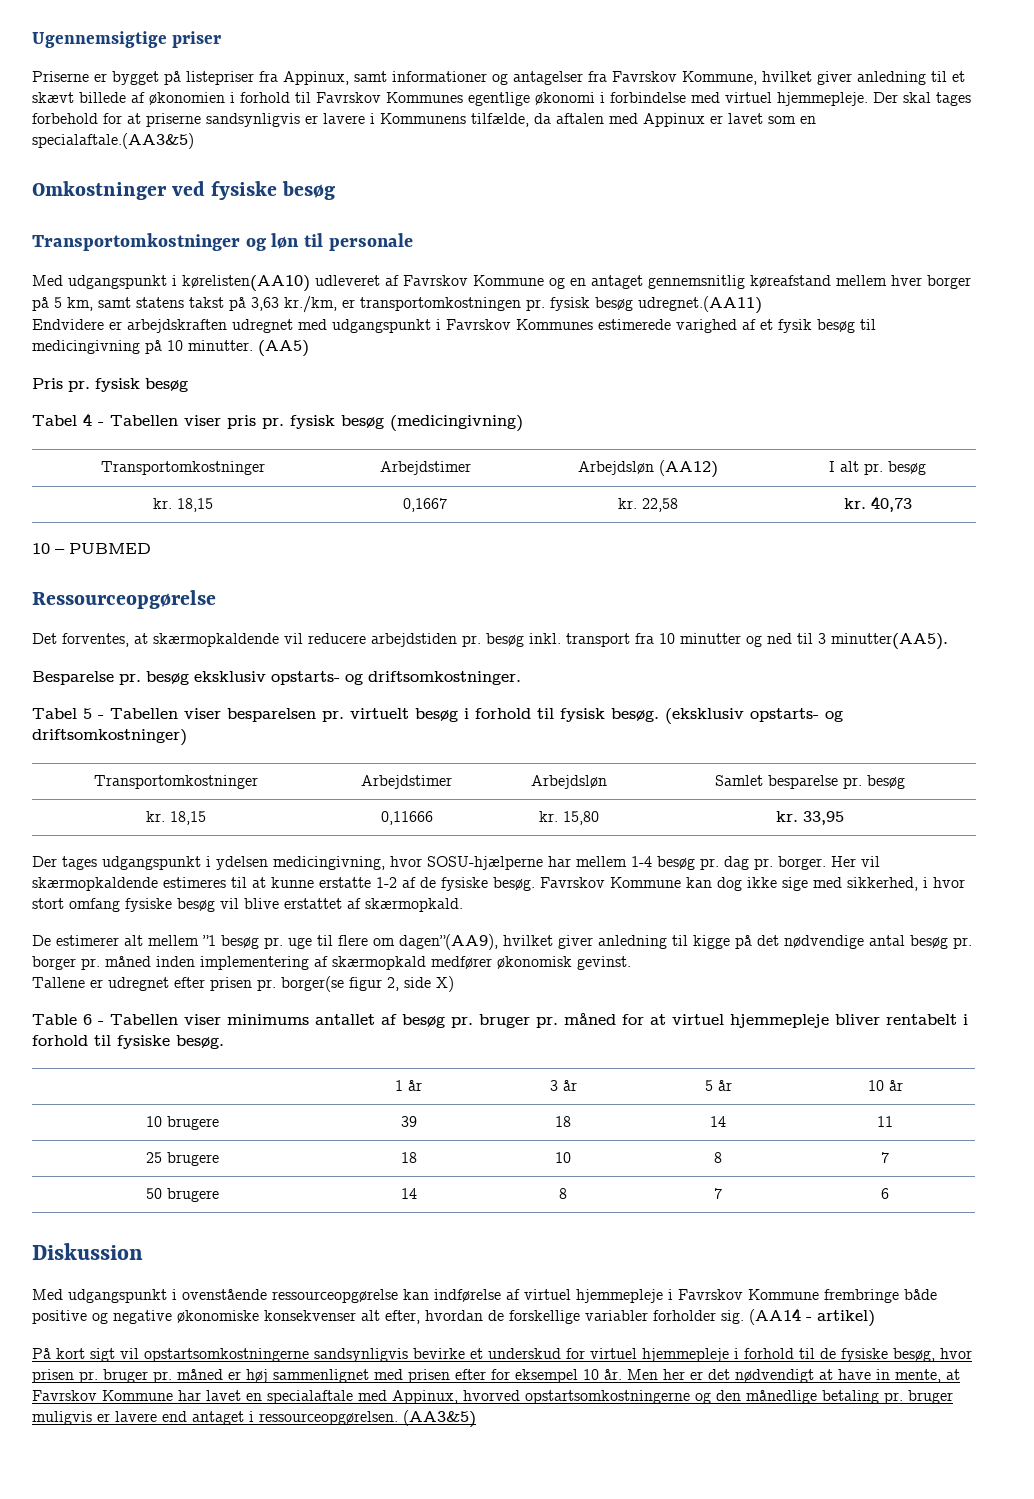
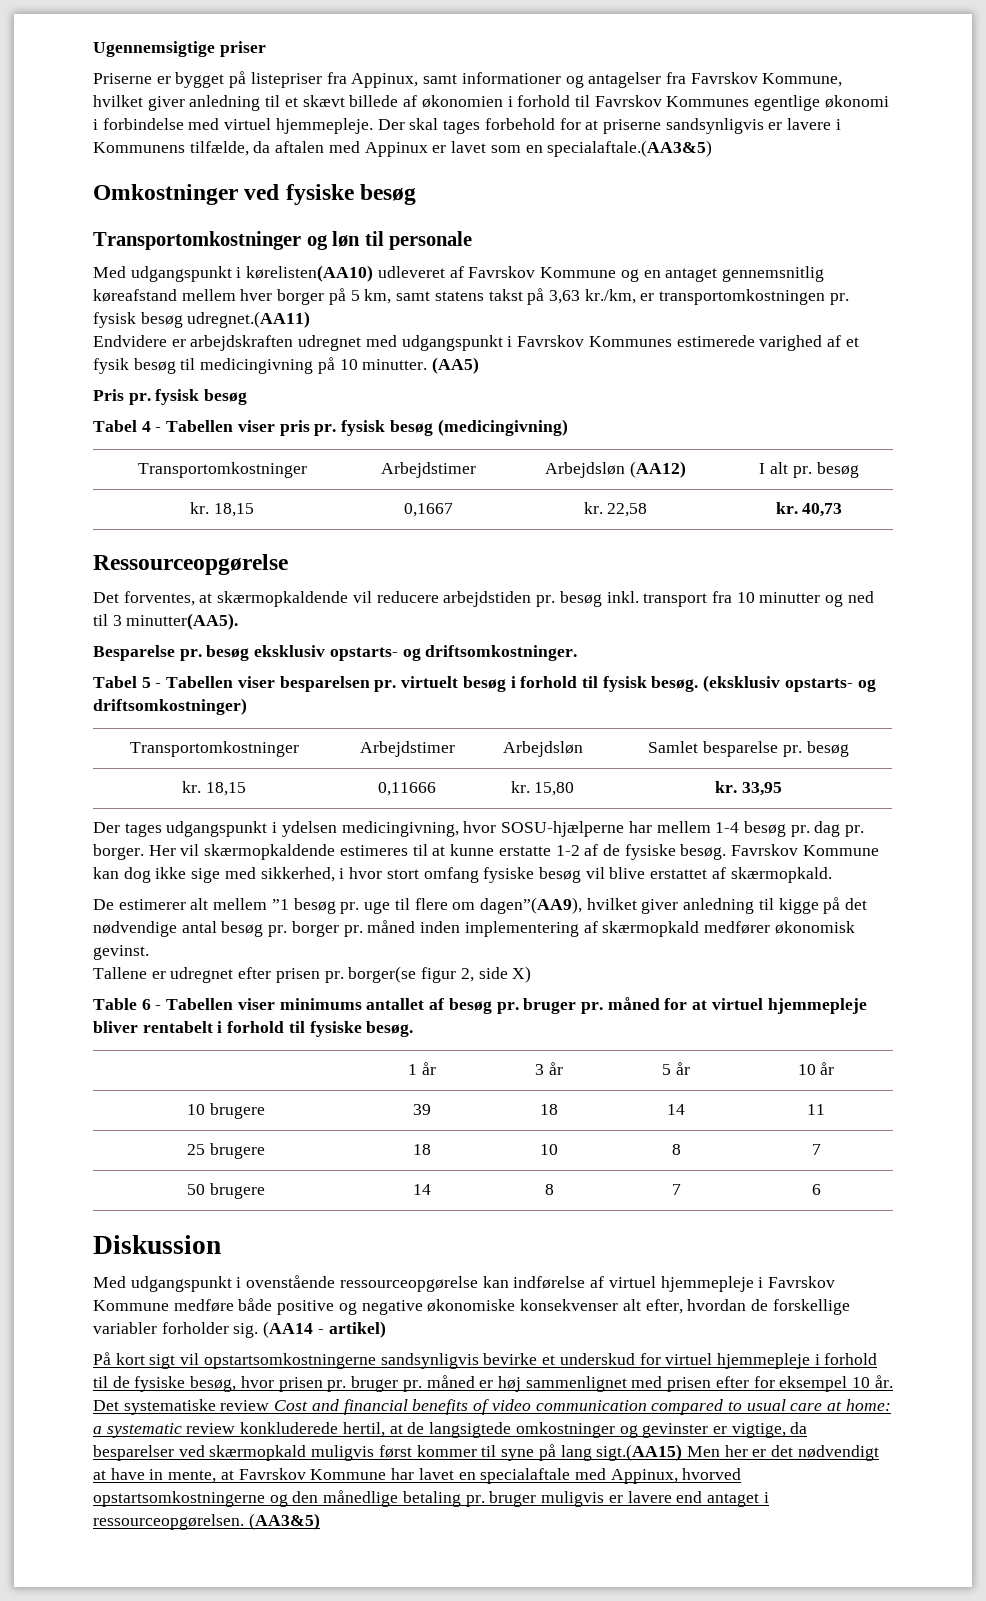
- 10 – PUBMED
- Med udgangspunkt i ovenstående ressourceopgørelse kan indførelse af virtuel hjemmepleje i Favrskov Kommune frembringe både positive og negative økonomiske konsekvenser alt efter, hvordan de forskellige variabler forholder sig.
+ Med udgangspunkt i ovenstående ressourceopgørelse kan indførelse af virtuel hjemmepleje i Favrskov Kommune medføre både positive og negative økonomiske konsekvenser alt efter, hvordan de forskellige variabler forholder sig.
- Men her er det nødvendigt at have in mente, at Favrskov Kommune har lavet en specialaftale med Appinux, hvorved opstartsomkostningerne og den månedlige betaling pr. bruger muligvis er lavere end antaget i ressourceopgørelsen.
+ Det systematiske review Cost and financial benefits of video communication compared to usual care at home: a systematic review konkluderede hertil, at de langsigtede omkostninger og gevinster er vigtige, da besparelser ved skærmopkald muligvis først kommer til syne på lang sigt.(AA15) Men her er det nødvendigt at have in mente, at Favrskov Kommune har lavet en specialaftale med Appinux, hvorved opstartsomkostningerne og den månedlige betaling pr. bruger muligvis er lavere end antaget i ressourceopgørelsen.

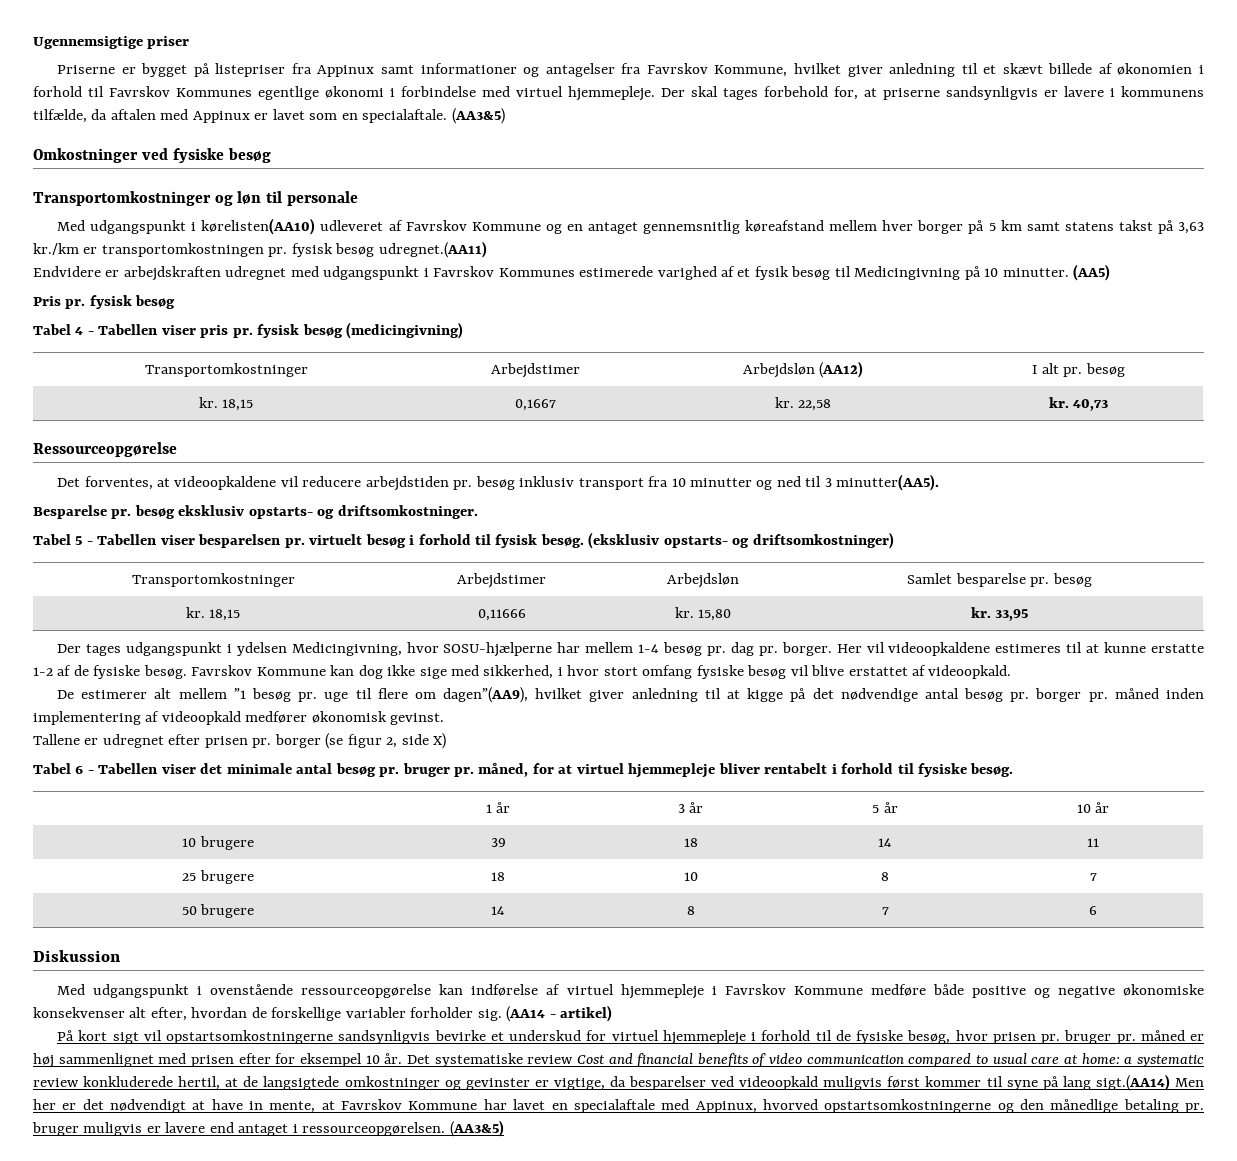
- Priserne er bygget på listepriser fra Appinux, samt informationer og antagelser fra Favrskov Kommune, hvilket giver anledning til et skævt billede af økonomien i forhold til Favrskov Kommunes egentlige økonomi i forbindelse med virtuel hjemmepleje.
+ Priserne er bygget på listepriser fra Appinux samt informationer og antagelser fra Favrskov Kommune, hvilket giver anledning til et skævt billede af økonomien i forhold til Favrskov Kommunes egentlige økonomi i forbindelse med virtuel hjemmepleje.
- Der skal tages forbehold for at priserne sandsynligvis er lavere i Kommunens tilfælde, da aftalen med Appinux er lavet som en specialaftale.(AA3&5)
+ Der skal tages forbehold for, at priserne sandsynligvis er lavere i kommunens tilfælde, da aftalen med Appinux er lavet som en specialaftale. (AA3&5)
- Med udgangspunkt i kørelisten(AA10) udleveret af Favrskov Kommune og en antaget gennemsnitlig køreafstand mellem hver borger på 5 km, samt statens takst på 3,63 kr./km, er transportomkostningen pr. fysisk besøg udregnet.(AA11)
+ Med udgangspunkt i kørelisten(AA10) udleveret af Favrskov Kommune og en antaget gennemsnitlig køreafstand mellem hver borger på 5 km samt statens takst på 3,63 kr./km er transportomkostningen pr. fysisk besøg udregnet.(AA11)
- Endvidere er arbejdskraften udregnet med udgangspunkt i Favrskov Kommunes estimerede varighed af et fysik besøg til medicingivning på 10 minutter.
+ Endvidere er arbejdskraften udregnet med udgangspunkt i Favrskov Kommunes estimerede varighed af et fysik besøg til Medicingivning på 10 minutter.
- Det forventes, at skærmopkaldende vil reducere arbejdstiden pr. besøg inkl. transport fra 10 minutter og ned til 3 minutter(AA5).
+ Det forventes, at videoopkaldene vil reducere arbejdstiden pr. besøg inklusiv transport fra 10 minutter og ned til 3 minutter(AA5).
- Der tages udgangspunkt i ydelsen medicingivning, hvor SOSU-hjælperne har mellem 1-4 besøg pr. dag pr. borger.
+ Der tages udgangspunkt i ydelsen Medicingivning, hvor SOSU-hjælperne har mellem 1-4 besøg pr. dag pr. borger.
- Her vil skærmopkaldende estimeres til at kunne erstatte 1-2 af de fysiske besøg.
+ Her vil videoopkaldene estimeres til at kunne erstatte 1-2 af de fysiske besøg.
- Favrskov Kommune kan dog ikke sige med sikkerhed, i hvor stort omfang fysiske besøg vil blive erstattet af skærmopkald.
+ Favrskov Kommune kan dog ikke sige med sikkerhed, i hvor stort omfang fysiske besøg vil blive erstattet af videoopkald.
- De estimerer alt mellem ”1 besøg pr. uge til flere om dagen”(AA9), hvilket giver anledning til kigge på det nødvendige antal besøg pr. borger pr. måned inden implementering af skærmopkald medfører økonomisk gevinst.
+ De estimerer alt mellem ”1 besøg pr. uge til flere om dagen”(AA9), hvilket giver anledning til at kigge på det nødvendige antal besøg pr. borger pr. måned inden implementering af videoopkald medfører økonomisk gevinst.
- Tallene er udregnet efter prisen pr. borger(se figur 2, side X)
+ Tallene er udregnet efter prisen pr. borger (se figur 2, side X)
- Table 6 - Tabellen viser minimums antallet af besøg pr. bruger pr. måned for at virtuel hjemmepleje bliver rentabelt i forhold til fysiske besøg.
+ Tabel 6 - Tabellen viser det minimale antal besøg pr. bruger pr. måned, for at virtuel hjemmepleje bliver rentabelt i forhold til fysiske besøg.
- a systematic review konkluderede hertil, at de langsigtede omkostninger og gevinster er vigtige, da besparelser ved skærmopkald muligvis først kommer til syne på lang sigt.(AA15) Men her er det nødvendigt at have in mente, at Favrskov Kommune har lavet en specialaftale med Appinux, hvorved opstartsomkostningerne og den månedlige betaling pr. bruger muligvis er lavere end antaget i ressourceopgørelsen.
+ a systematic review konkluderede hertil, at de langsigtede omkostninger og gevinster er vigtige, da besparelser ved videoopkald muligvis først kommer til syne på lang sigt.(AA14) Men her er det nødvendigt at have in mente, at Favrskov Kommune har lavet en specialaftale med Appinux, hvorved opstartsomkostningerne og den månedlige betaling pr. bruger muligvis er lavere end antaget i ressourceopgørelsen.

